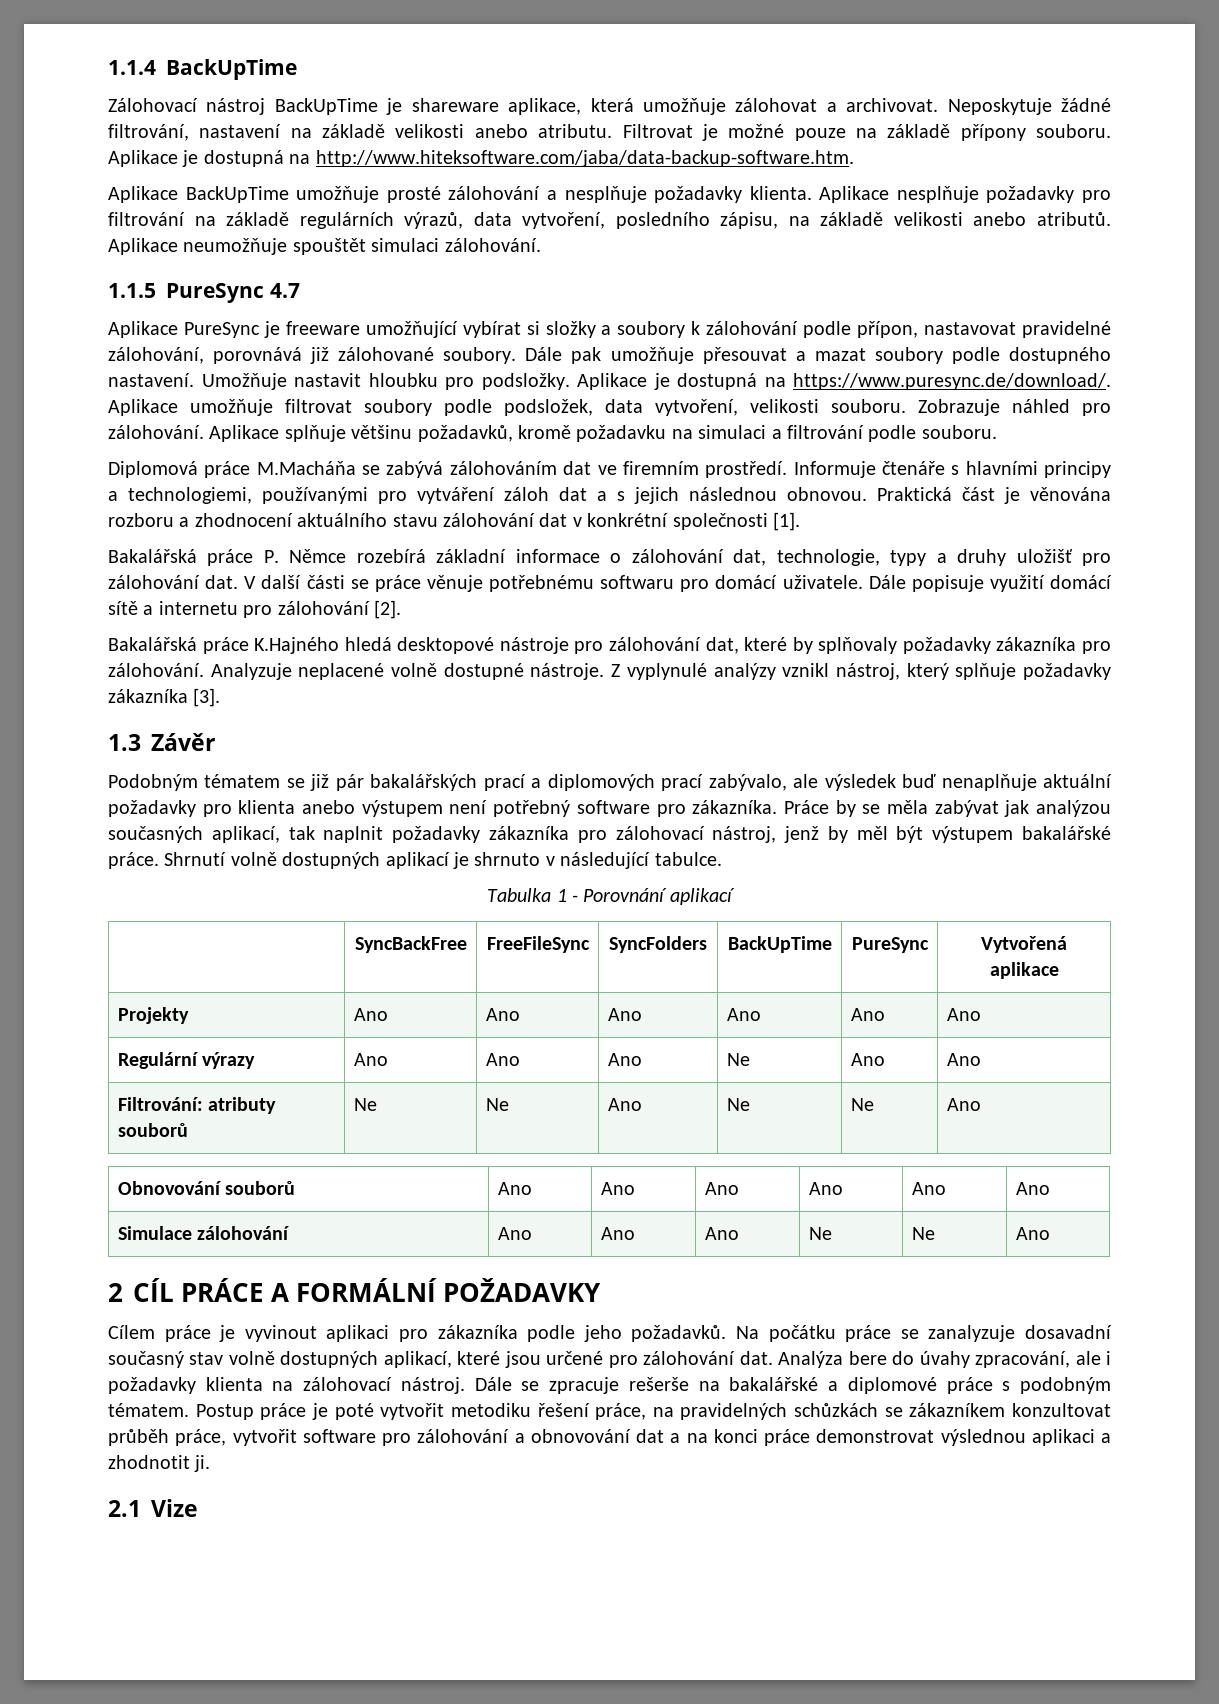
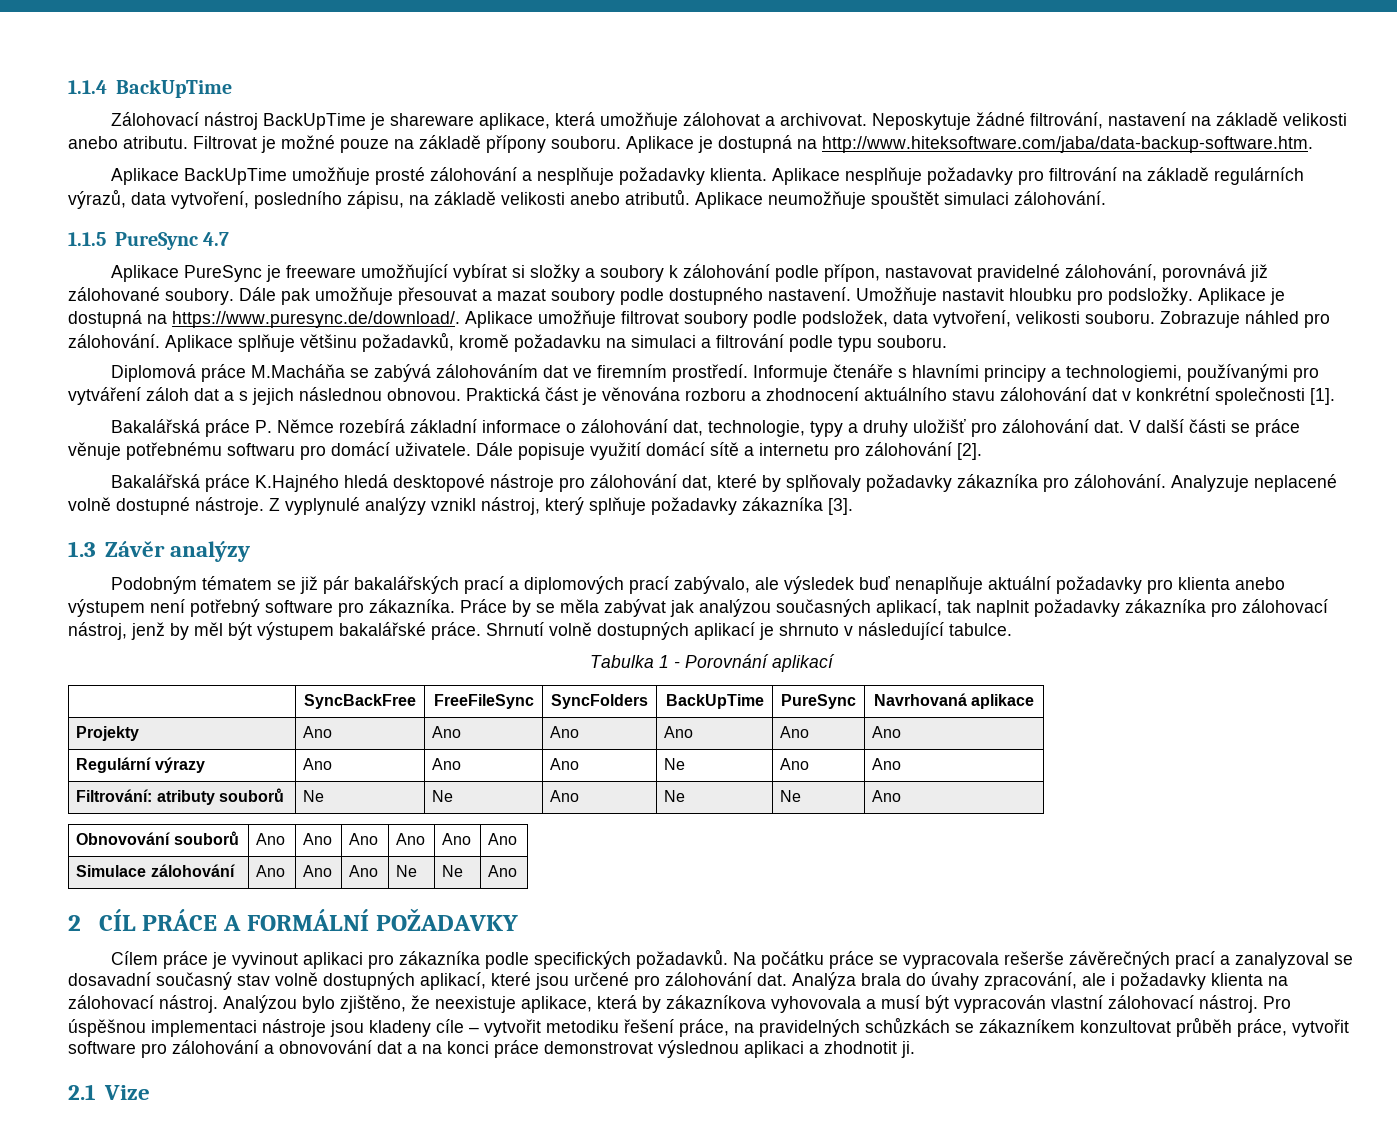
- Aplikace splňuje většinu požadavků, kromě požadavku na simulaci a filtrování podle souboru.
+ Aplikace splňuje většinu požadavků, kromě požadavku na simulaci a filtrování podle typu souboru.
- 1.3 Závěr
+ 1.3 Závěr analýzy
- | SyncBackFree | FreeFileSync | SyncFolders | BackUpTime | PureSync | Vytvořená aplikace
+ | SyncBackFree | FreeFileSync | SyncFolders | BackUpTime | PureSync | Navrhovaná aplikace
- Cílem práce je vyvinout aplikaci pro zákazníka podle jeho požadavků.
+ Cílem práce je vyvinout aplikaci pro zákazníka podle specifických požadavků.
- Na počátku práce se zanalyzuje dosavadní současný stav volně dostupných aplikací, které jsou určené pro zálohování dat.
+ Na počátku práce se vypracovala rešerše závěrečných prací a zanalyzoval se dosavadní současný stav volně dostupných aplikací, které jsou určené pro zálohování dat.
- Analýza bere do úvahy zpracování, ale i požadavky klienta na zálohovací nástroj.
+ Analýza brala do úvahy zpracování, ale i požadavky klienta na zálohovací nástroj.
- Dále se zpracuje rešerše na bakalářské a diplomové práce s podobným tématem. Postup práce je poté vytvořit metodiku řešení práce, na pravidelných schůzkách se zákazníkem konzultovat průběh práce, vytvořit software pro zálohování a obnovování dat a na konci práce demonstrovat výslednou aplikaci a zhodnotit ji.
+ Analýzou bylo zjištěno, že neexistuje aplikace, která by zákazníkova vyhovovala a musí být vypracován vlastní zálohovací nástroj. Pro úspěšnou implementaci nástroje jsou kladeny cíle – vytvořit metodiku řešení práce, na pravidelných schůzkách se zákazníkem konzultovat průběh práce, vytvořit software pro zálohování a obnovování dat a na konci práce demonstrovat výslednou aplikaci a zhodnotit ji.

